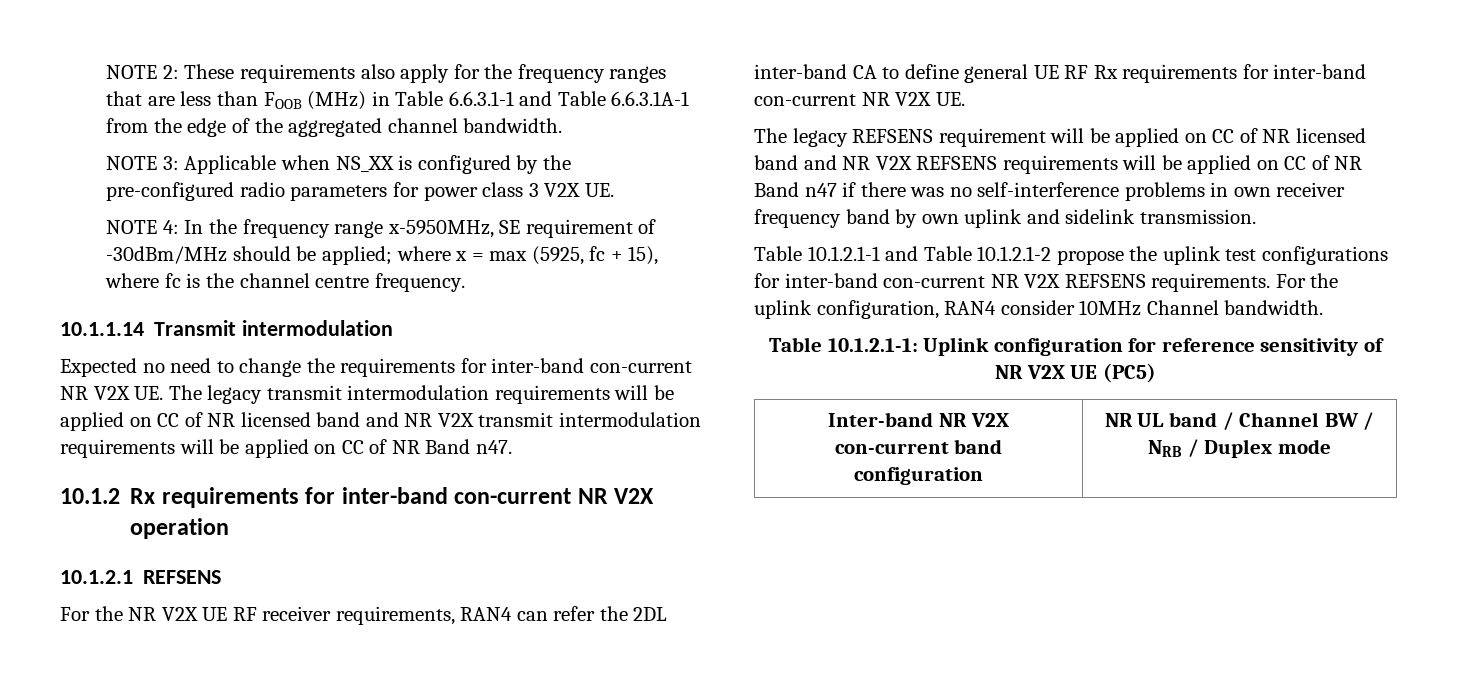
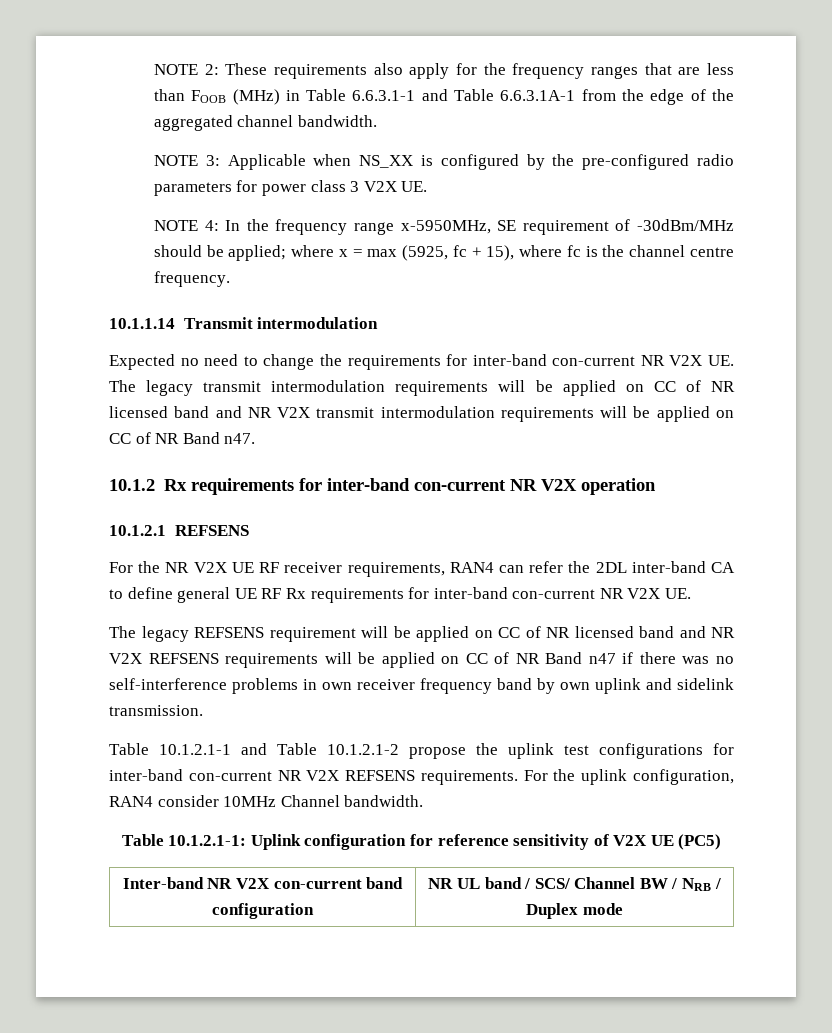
- Table 10.1.2.1-1: Uplink configuration for reference sensitivity of NR V2X UE (PC5)
+ Table 10.1.2.1-1: Uplink configuration for reference sensitivity of V2X UE (PC5)
- Inter-band NR V2X con-current band configuration | NR UL band / Channel BW / NRB / Duplex mode
+ Inter-band NR V2X con-current band configuration | NR UL band / SCS/ Channel BW / NRB / Duplex mode

